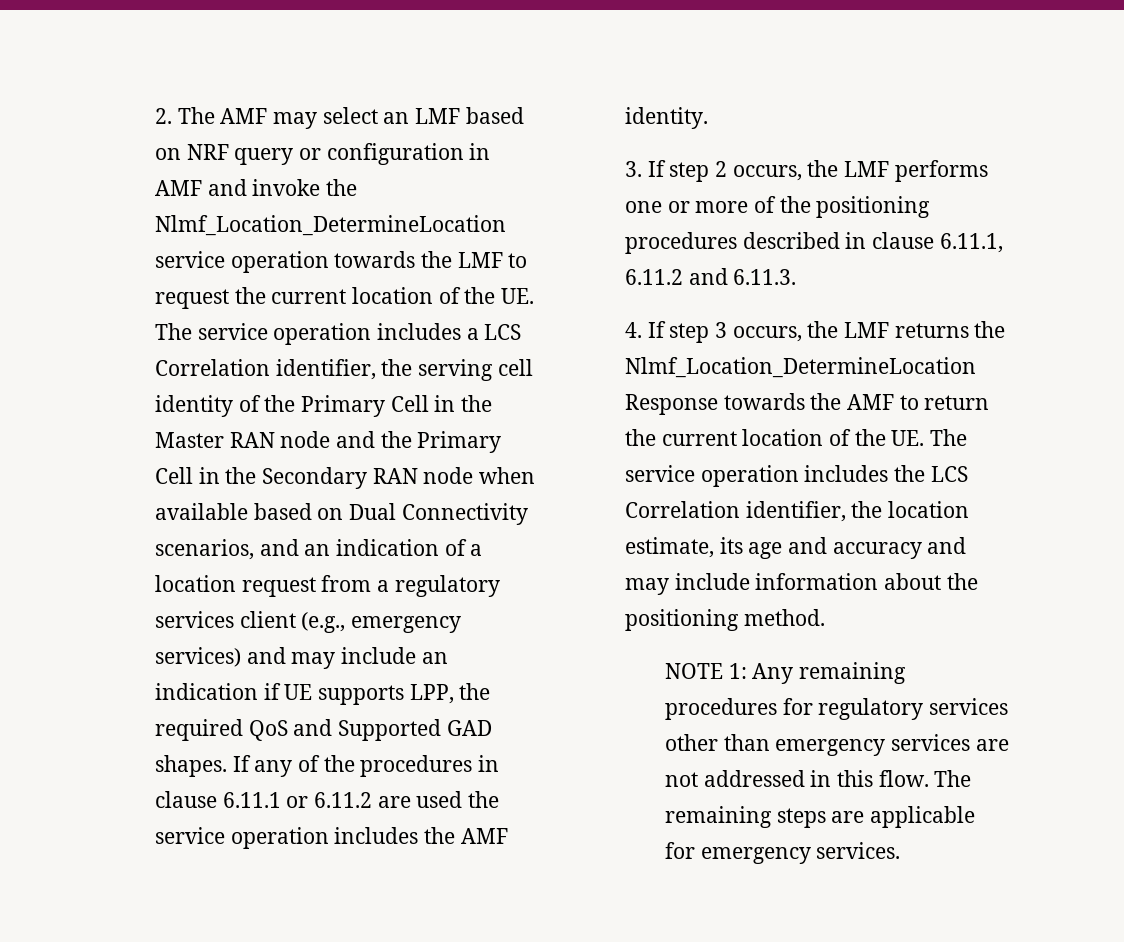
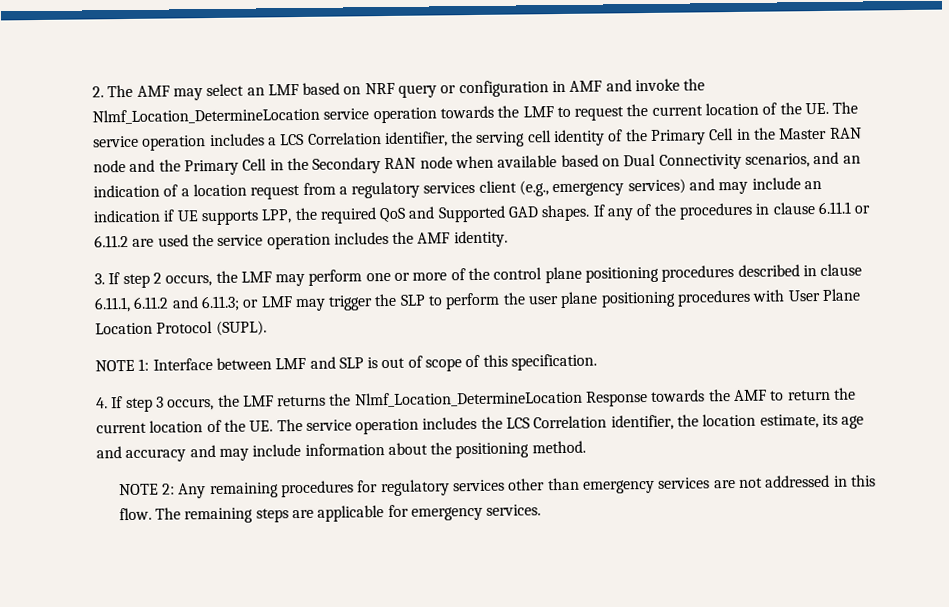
- 3. If step 2 occurs, the LMF performs one or more of the positioning procedures described in clause 6.11.1, 6.11.2 and 6.11.3.
+ 3. If step 2 occurs, the LMF may perform one or more of the control plane positioning procedures described in clause 6.11.1, 6.11.2 and 6.11.3; or LMF may trigger the SLP to perform the user plane positioning procedures with User Plane Location Protocol (SUPL).
+ NOTE 1: Interface between LMF and SLP is out of scope of this specification.
- NOTE 1: Any remaining procedures for regulatory services other than emergency services are not addressed in this flow.
+ NOTE 2: Any remaining procedures for regulatory services other than emergency services are not addressed in this flow.

